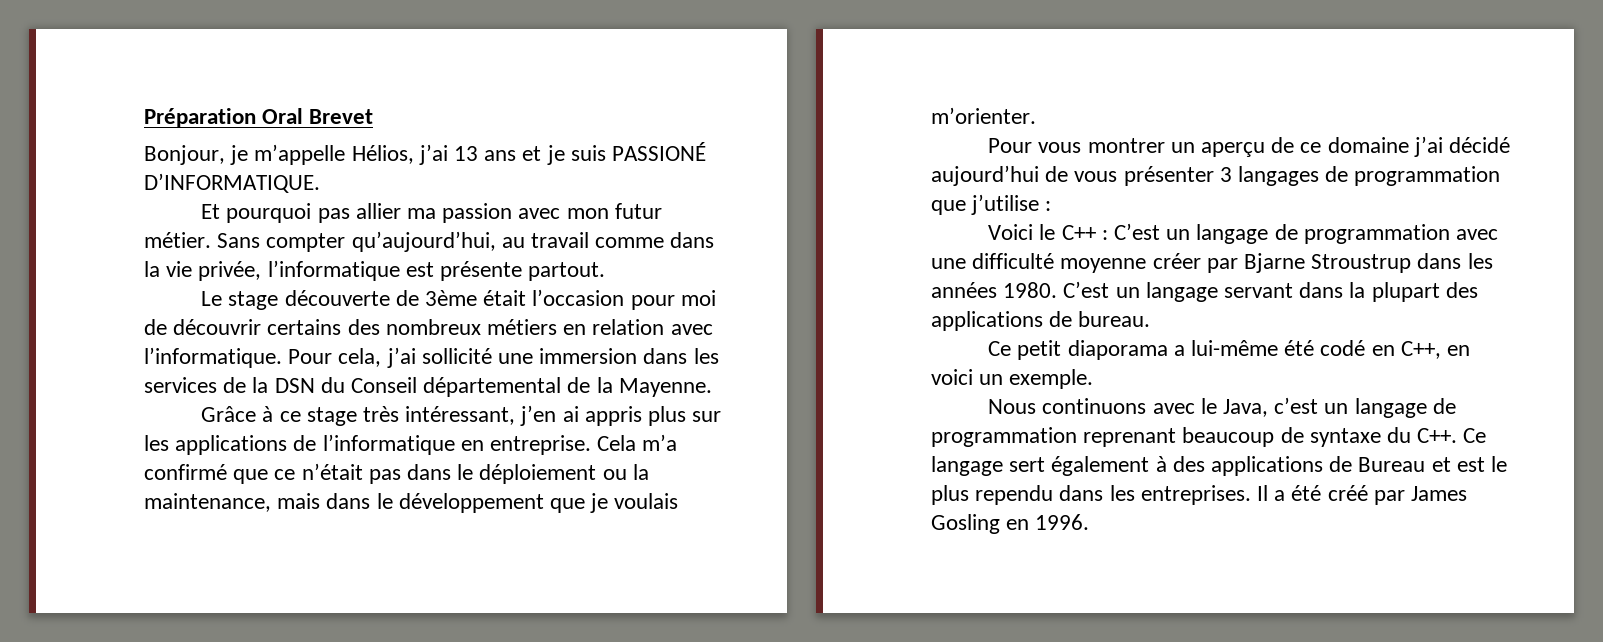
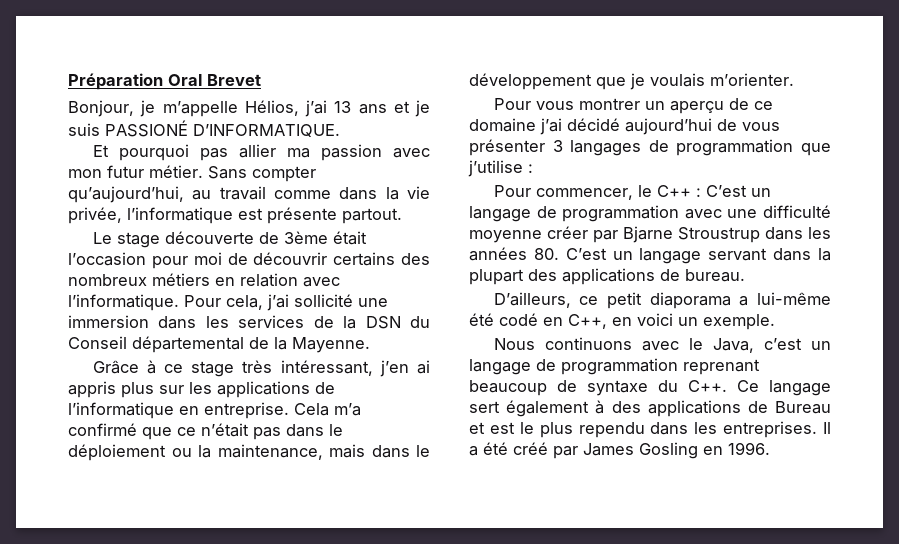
- Voici le C++ : C’est un langage de programmation avec une difficulté moyenne créer par Bjarne Stroustrup dans les années 1980. C’est un langage servant dans la plupart des applications de bureau.
+ Pour commencer, le C++ : C’est un langage de programmation avec une difficulté moyenne créer par Bjarne Stroustrup dans les années 80. C’est un langage servant dans la plupart des applications de bureau.
- Ce petit diaporama a lui-même été codé en C++, en voici un exemple.
+ D’ailleurs, ce petit diaporama a lui-même été codé en C++, en voici un exemple.

